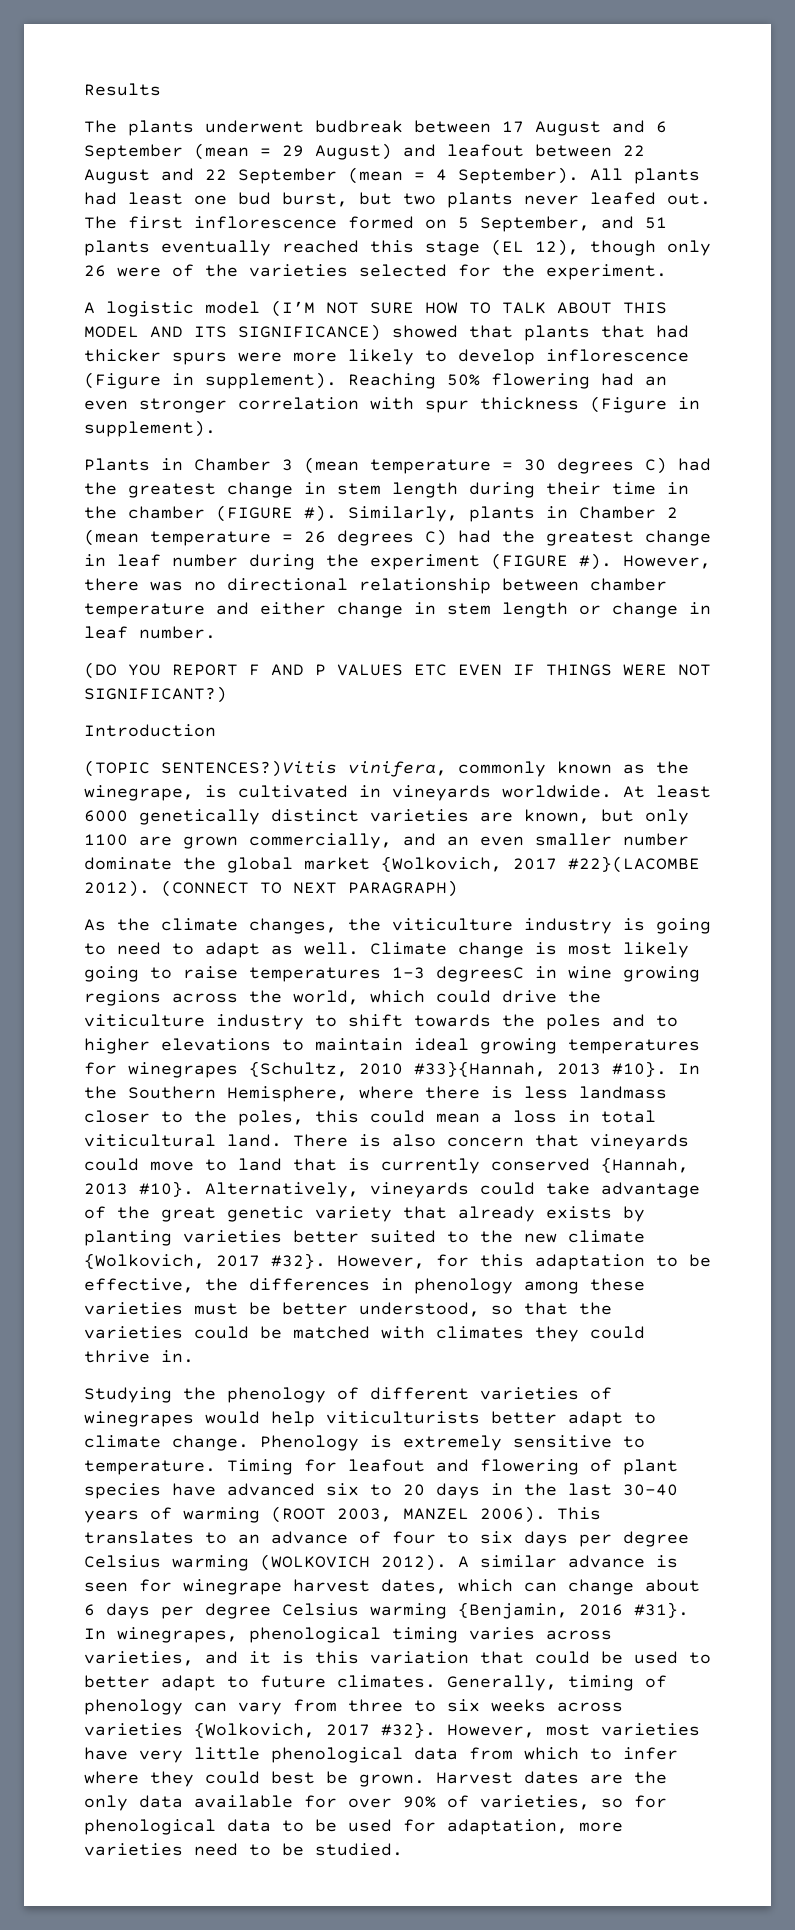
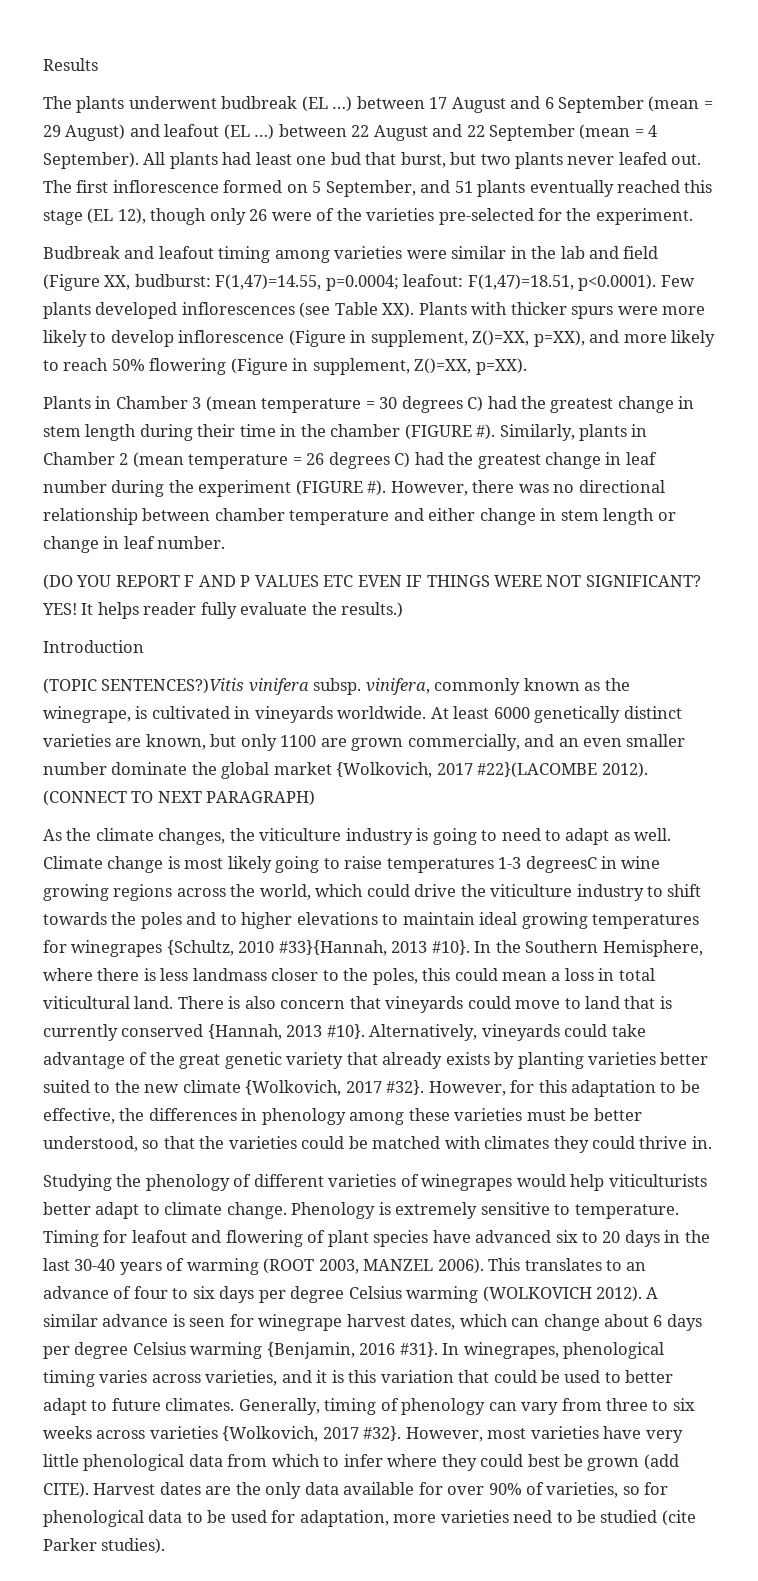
- The plants underwent budbreak between 17 August and 6 September (mean = 29 August) and leafout between 22 August and 22 September (mean = 4 September).
+ The plants underwent budbreak (EL …) between 17 August and 6 September (mean = 29 August) and leafout (EL …) between 22 August and 22 September (mean = 4 September).
- All plants had least one bud burst, but two plants never leafed out.
+ All plants had least one bud that burst, but two plants never leafed out.
- The first inflorescence formed on 5 September, and 51 plants eventually reached this stage (EL 12), though only 26 were of the varieties selected for the experiment.
+ The first inflorescence formed on 5 September, and 51 plants eventually reached this stage (EL 12), though only 26 were of the varieties pre-selected for the experiment.
- A logistic model (I’M NOT SURE HOW TO TALK ABOUT THIS MODEL AND ITS SIGNIFICANCE) showed that plants that had thicker spurs were more likely to develop inflorescence (Figure in supplement). Reaching 50% flowering had an even stronger correlation with spur thickness (Figure in supplement).
+ Budbreak and leafout timing among varieties were similar in the lab and field (Figure XX, budburst: F(1,47)=14.55, p=0.0004; leafout: F(1,47)=18.51, p<0.0001). Few plants developed inflorescences (see Table XX). Plants with thicker spurs were more likely to develop inflorescence (Figure in supplement, Z()=XX, p=XX), and more likely to reach 50% flowering (Figure in supplement, Z()=XX, p=XX).
- (DO YOU REPORT F AND P VALUES ETC EVEN IF THINGS WERE NOT SIGNIFICANT?)
+ (DO YOU REPORT F AND P VALUES ETC EVEN IF THINGS WERE NOT SIGNIFICANT? YES! It helps reader fully evaluate the results.)
- (TOPIC SENTENCES?)Vitis vinifera, commonly known as the winegrape, is cultivated in vineyards worldwide.
+ (TOPIC SENTENCES?)Vitis vinifera subsp. vinifera, commonly known as the winegrape, is cultivated in vineyards worldwide.
- However, most varieties have very little phenological data from which to infer where they could best be grown.
+ However, most varieties have very little phenological data from which to infer where they could best be grown (add CITE).
- Harvest dates are the only data available for over 90% of varieties, so for phenological data to be used for adaptation, more varieties need to be studied.
+ Harvest dates are the only data available for over 90% of varieties, so for phenological data to be used for adaptation, more varieties need to be studied (cite Parker studies).

